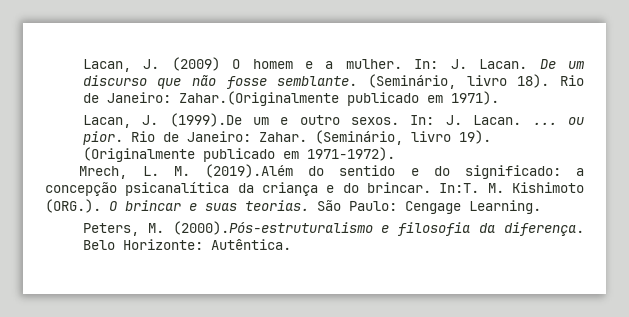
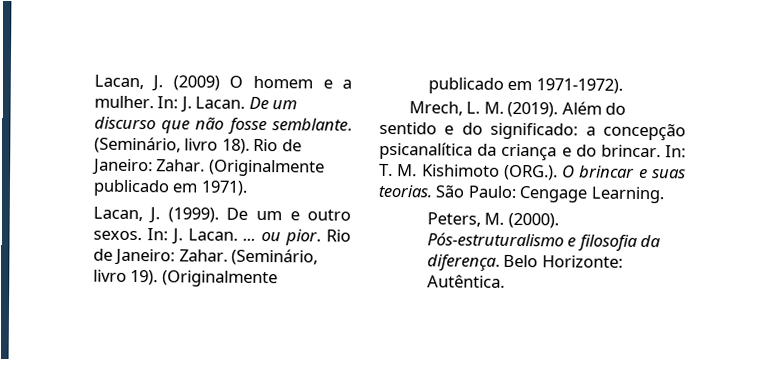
- Rio de Janeiro: Zahar.(Originalmente publicado em 1971).
+ Rio de Janeiro: Zahar. (Originalmente publicado em 1971).
- Lacan, J. (1999).De um e outro sexos.
+ Lacan, J. (1999). De um e outro sexos.
- Mrech, L. M. (2019).Além do sentido e do significado: a concepção psicanalítica da criança e do brincar.
+ Mrech, L. M. (2019). Além do sentido e do significado: a concepção psicanalítica da criança e do brincar.
- In:T. M. Kishimoto (ORG.). O brincar e suas teorias.
+ In: T. M. Kishimoto (ORG.). O brincar e suas teorias.
- Peters, M. (2000).Pós-estruturalismo e filosofia da diferença.
+ Peters, M. (2000). Pós-estruturalismo e filosofia da diferença.

